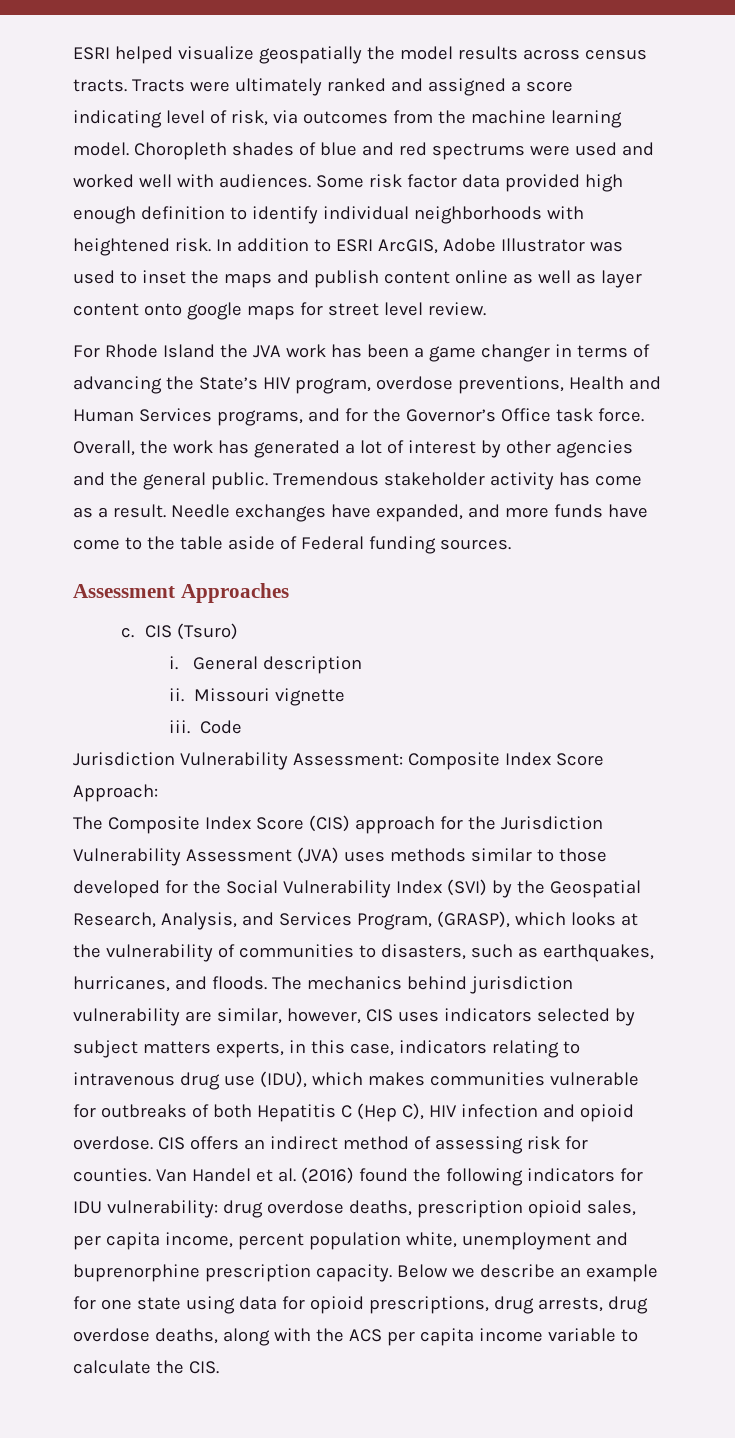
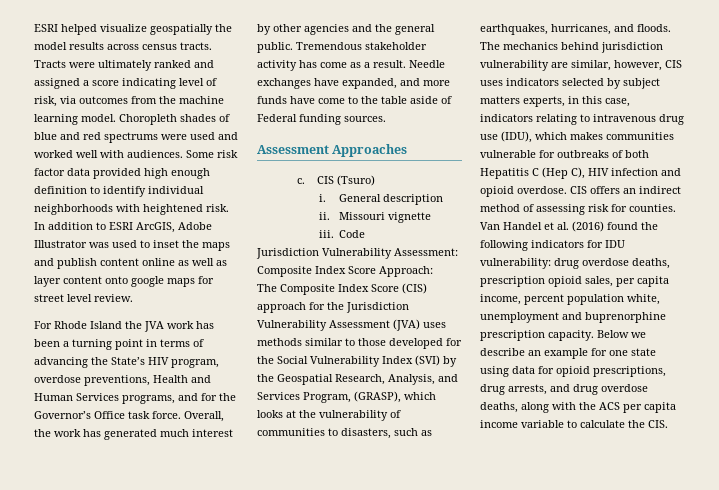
- For Rhode Island the JVA work has been a game changer in terms of advancing the State’s HIV program, overdose preventions, Health and Human Services programs, and for the Governor’s Office task force.
+ For Rhode Island the JVA work has been a turning point in terms of advancing the State’s HIV program, overdose preventions, Health and Human Services programs, and for the Governor’s Office task force.
- Overall, the work has generated a lot of interest by other agencies and the general public.
+ Overall, the work has generated much interest by other agencies and the general public.
- Below we describe an example for one state using data for opioid prescriptions, drug arrests, drug overdose deaths, along with the ACS per capita income variable to calculate the CIS.
+ Below we describe an example for one state using data for opioid prescriptions, drug arrests, and drug overdose deaths, along with the ACS per capita income variable to calculate the CIS.

